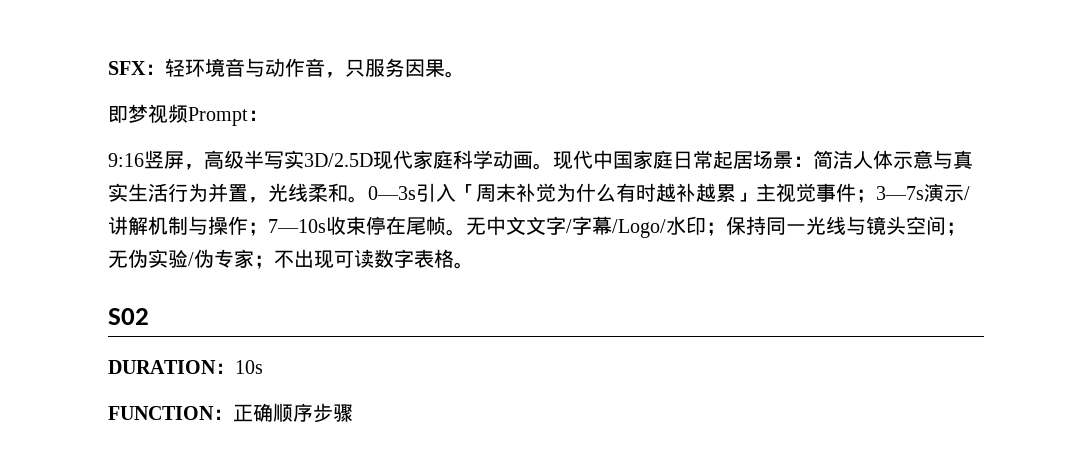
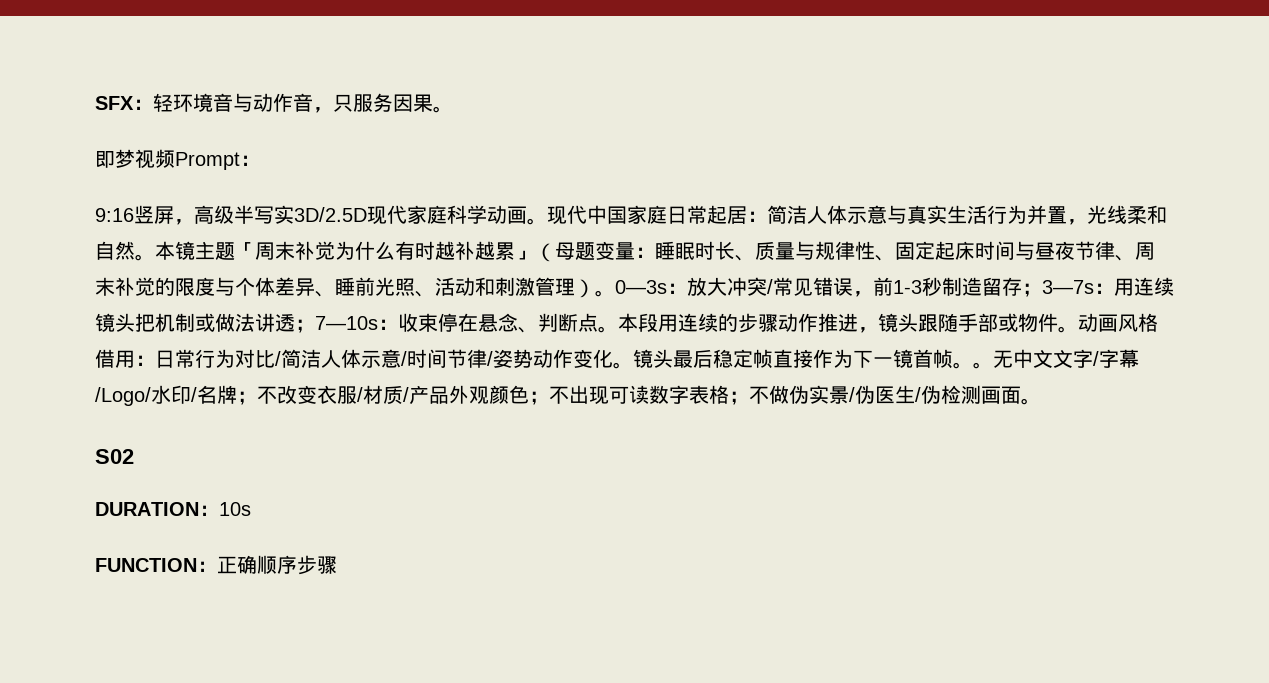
- 现代中国家庭日常起居场景：简洁人体示意与真实生活行为并置，光线柔和。0—3s引入「周末补觉为什么有时越补越累」主视觉事件；3—7s演示/讲解机制与操作；7—10s收束停在尾帧。
+ 现代中国家庭日常起居：简洁人体示意与真实生活行为并置，光线柔和自然。本镜主题「周末补觉为什么有时越补越累」（母题变量：睡眠时长、质量与规律性、固定起床时间与昼夜节律、周末补觉的限度与个体差异、睡前光照、活动和刺激管理）。0—3s：放大冲突/常见错误，前1-3秒制造留存；3—7s：用连续镜头把机制或做法讲透；7—10s：收束停在悬念、判断点。本段用连续的步骤动作推进，镜头跟随手部或物件。动画风格借用：日常行为对比/简洁人体示意/时间节律/姿势动作变化。镜头最后稳定帧直接作为下一镜首帧。。
- 无中文文字/字幕/Logo/水印；保持同一光线与镜头空间；无伪实验/伪专家；不出现可读数字表格。
+ 无中文文字/字幕/Logo/水印/名牌；不改变衣服/材质/产品外观颜色；不出现可读数字表格；不做伪实景/伪医生/伪检测画面。

